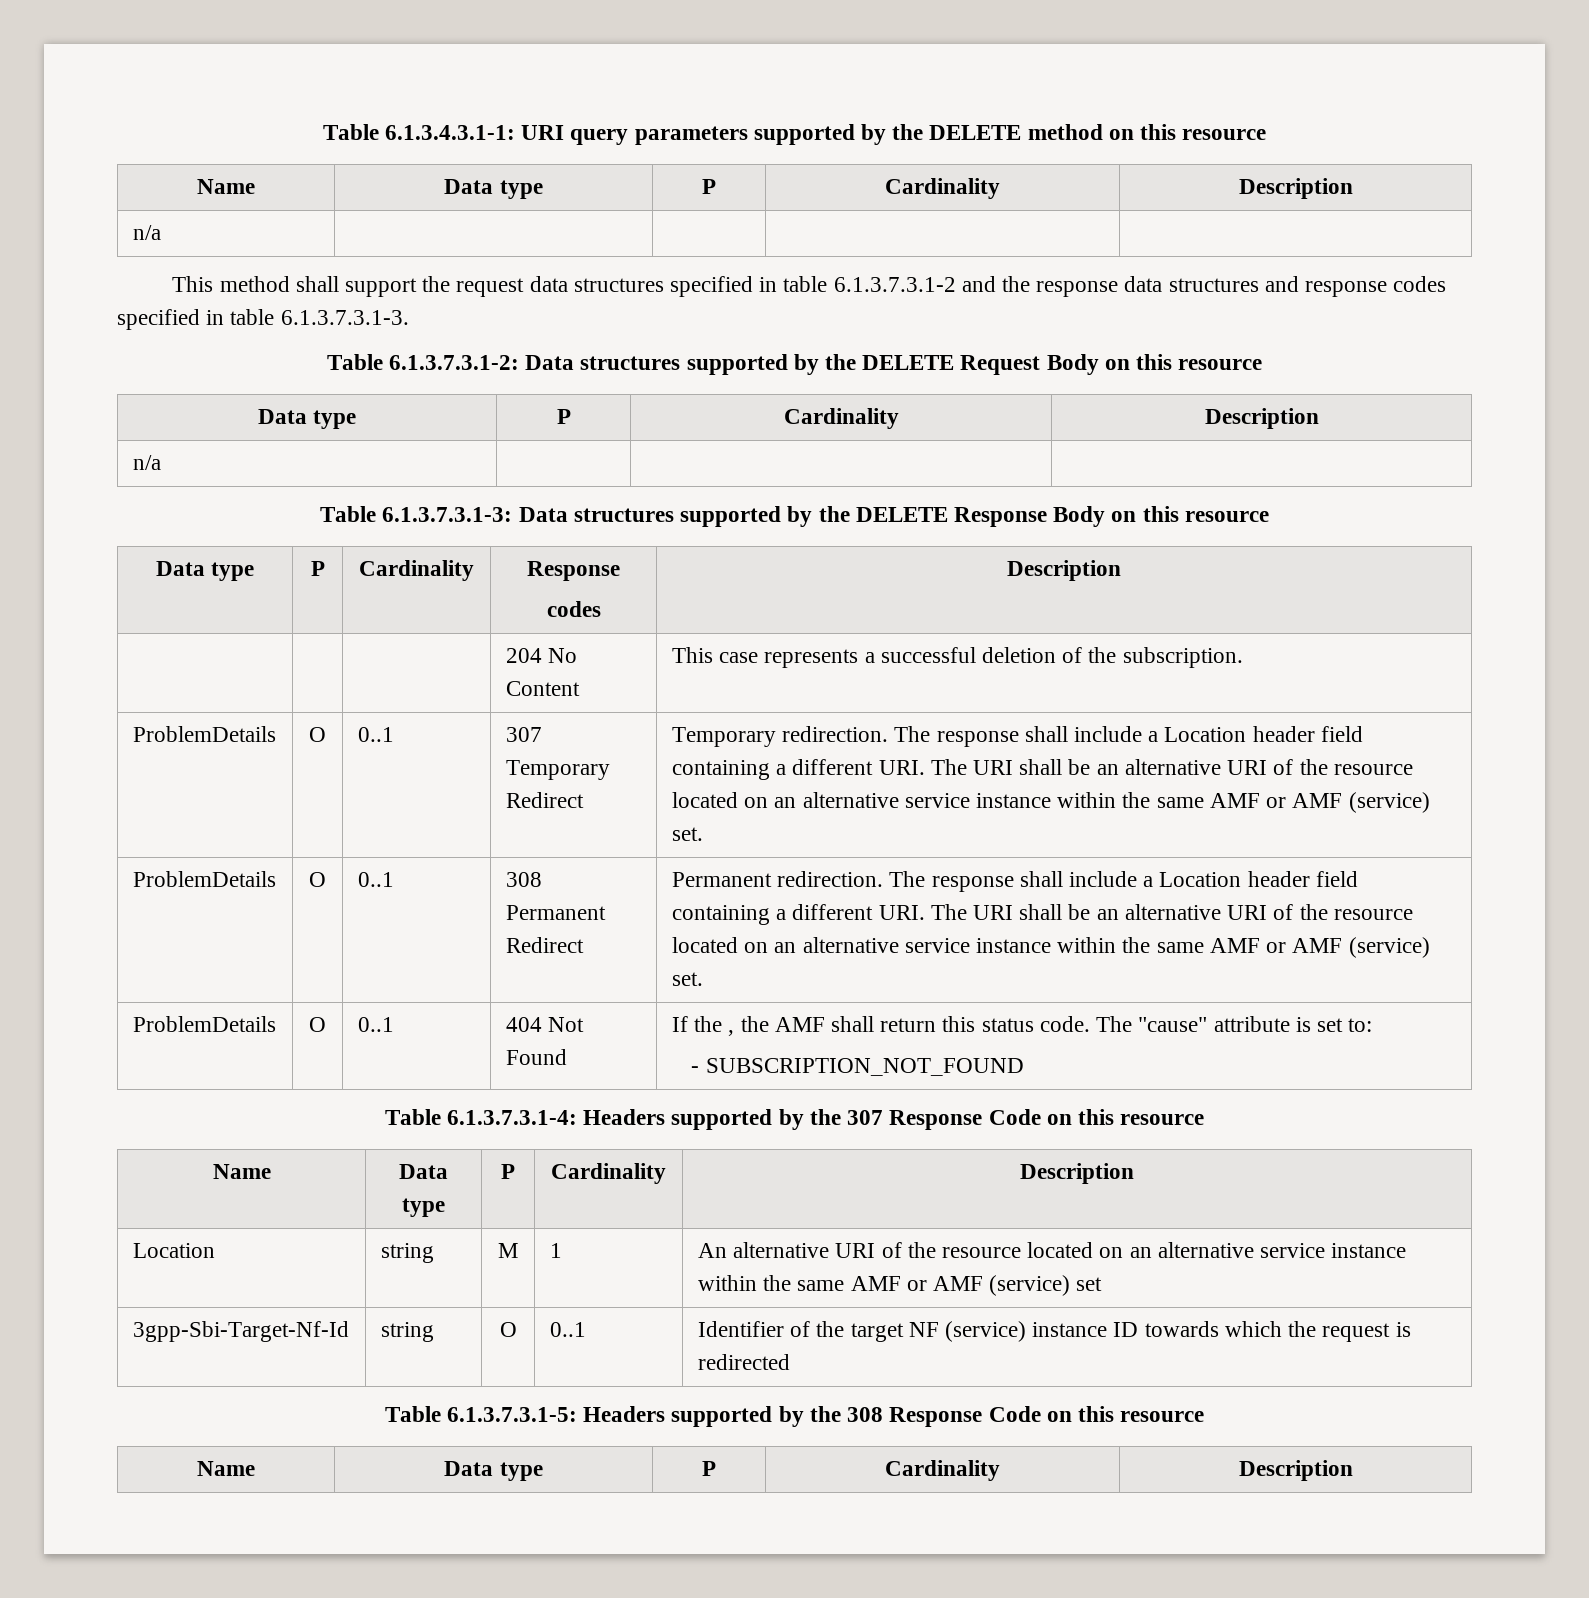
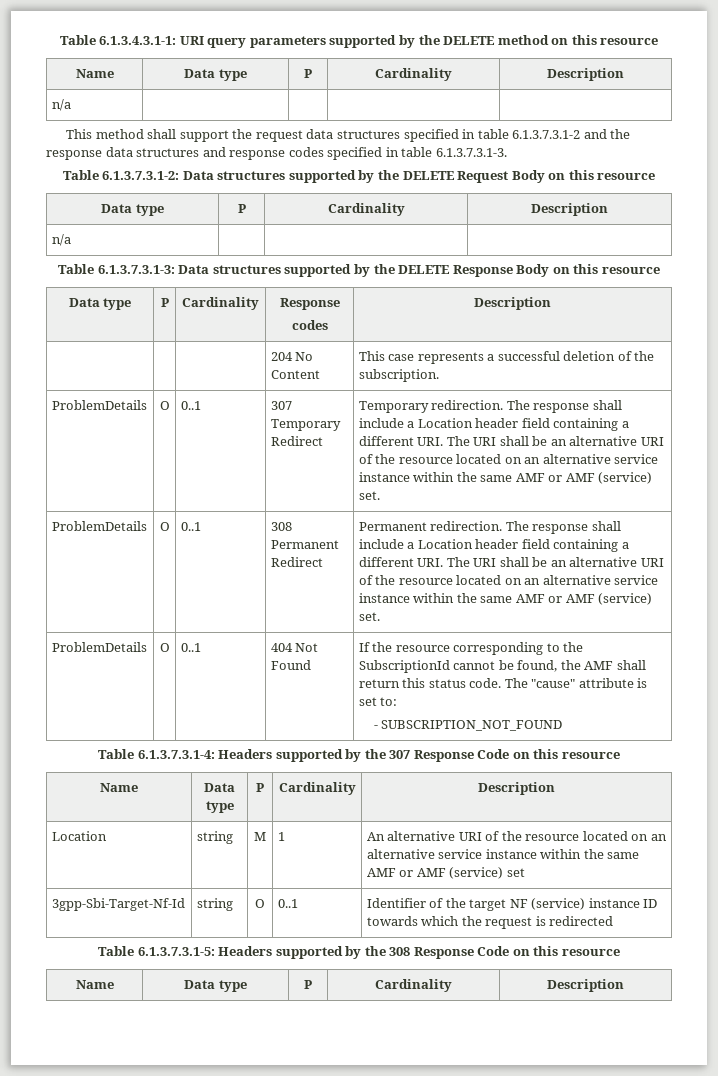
- ProblemDetails | O | 0..1 | 404 Not Found | If the , the AMF shall return this status code. The "cause" attribute is set to:
+ ProblemDetails | O | 0..1 | 404 Not Found | If the resource corresponding to the SubscriptionId cannot be found, the AMF shall return this status code. The "cause" attribute is set to:

